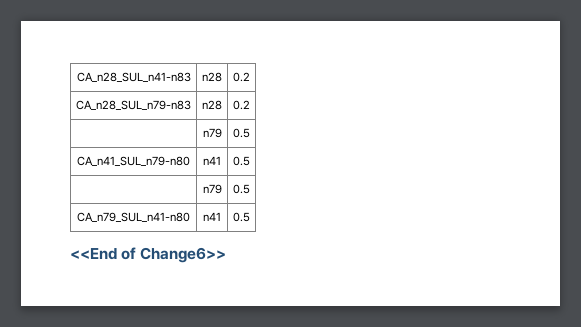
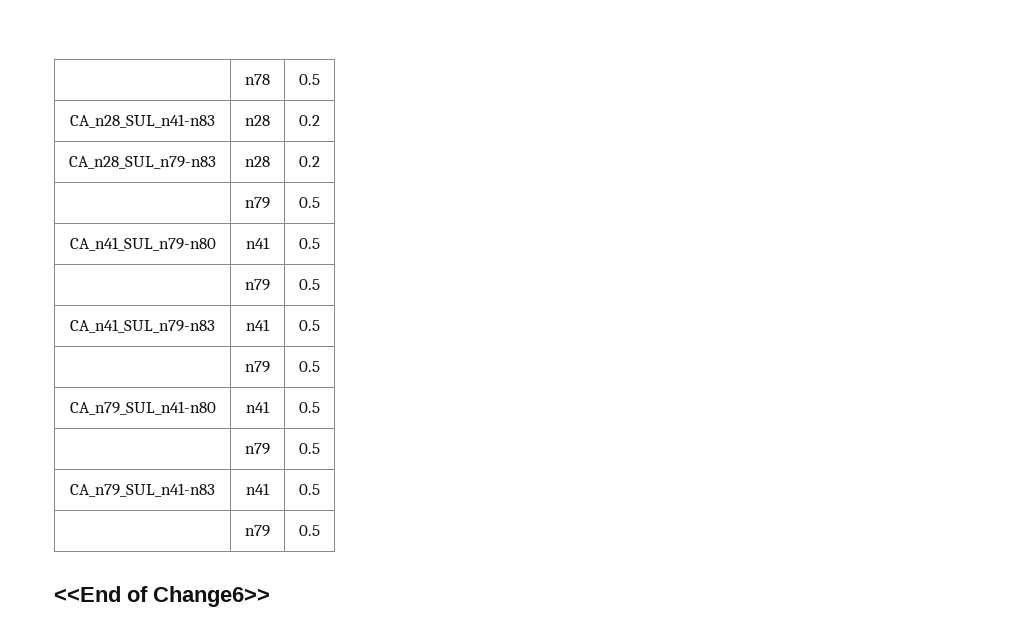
+ | n78 | 0.5
+ CA_n41_SUL_n79-n83 | n41 | 0.5
+ | n79 | 0.5
  CA_n79_SUL_n41-n80 | n41 | 0.5
+ | n79 | 0.5
+ CA_n79_SUL_n41-n83 | n41 | 0.5
+ | n79 | 0.5

